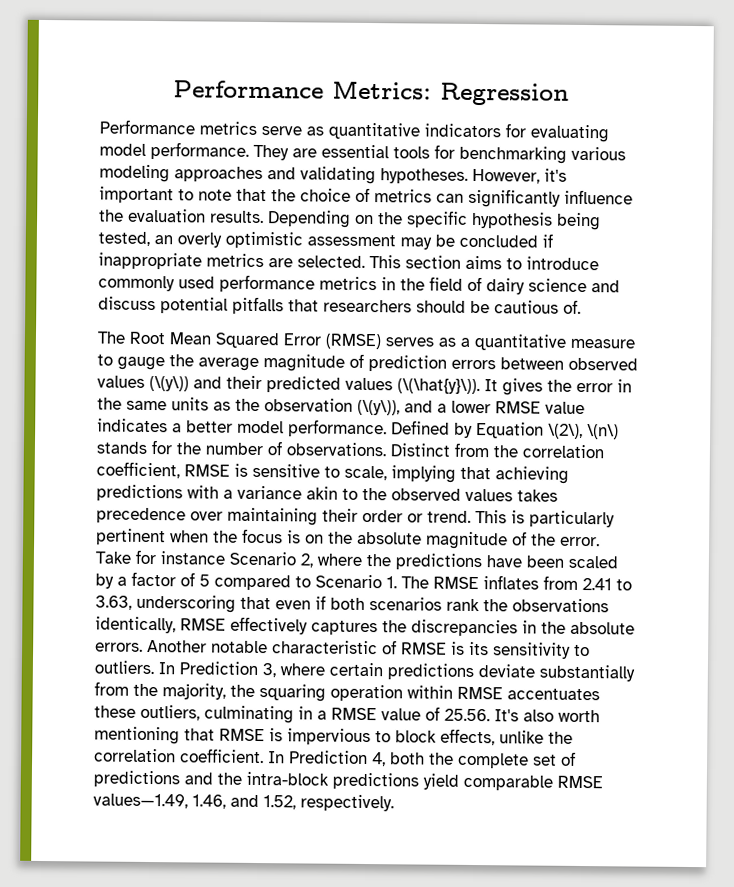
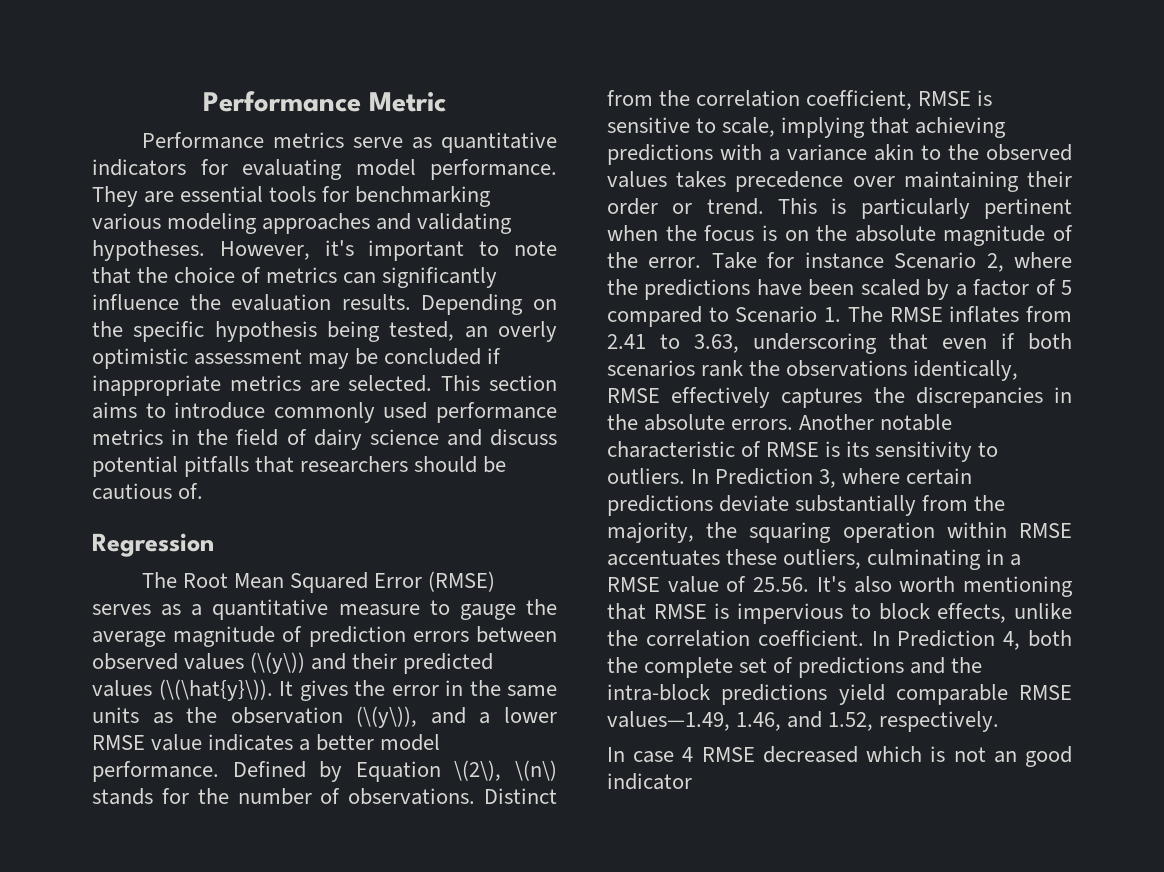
- Performance Metrics: Regression
+ Performance Metric
+ Regression
+ In case 4 RMSE decreased which is not an good indicator

